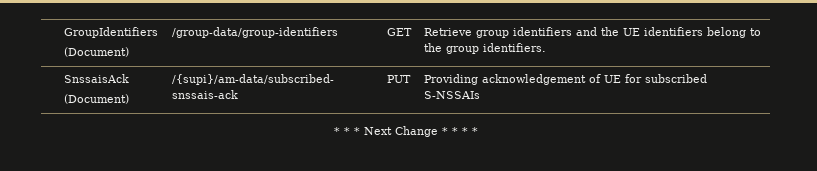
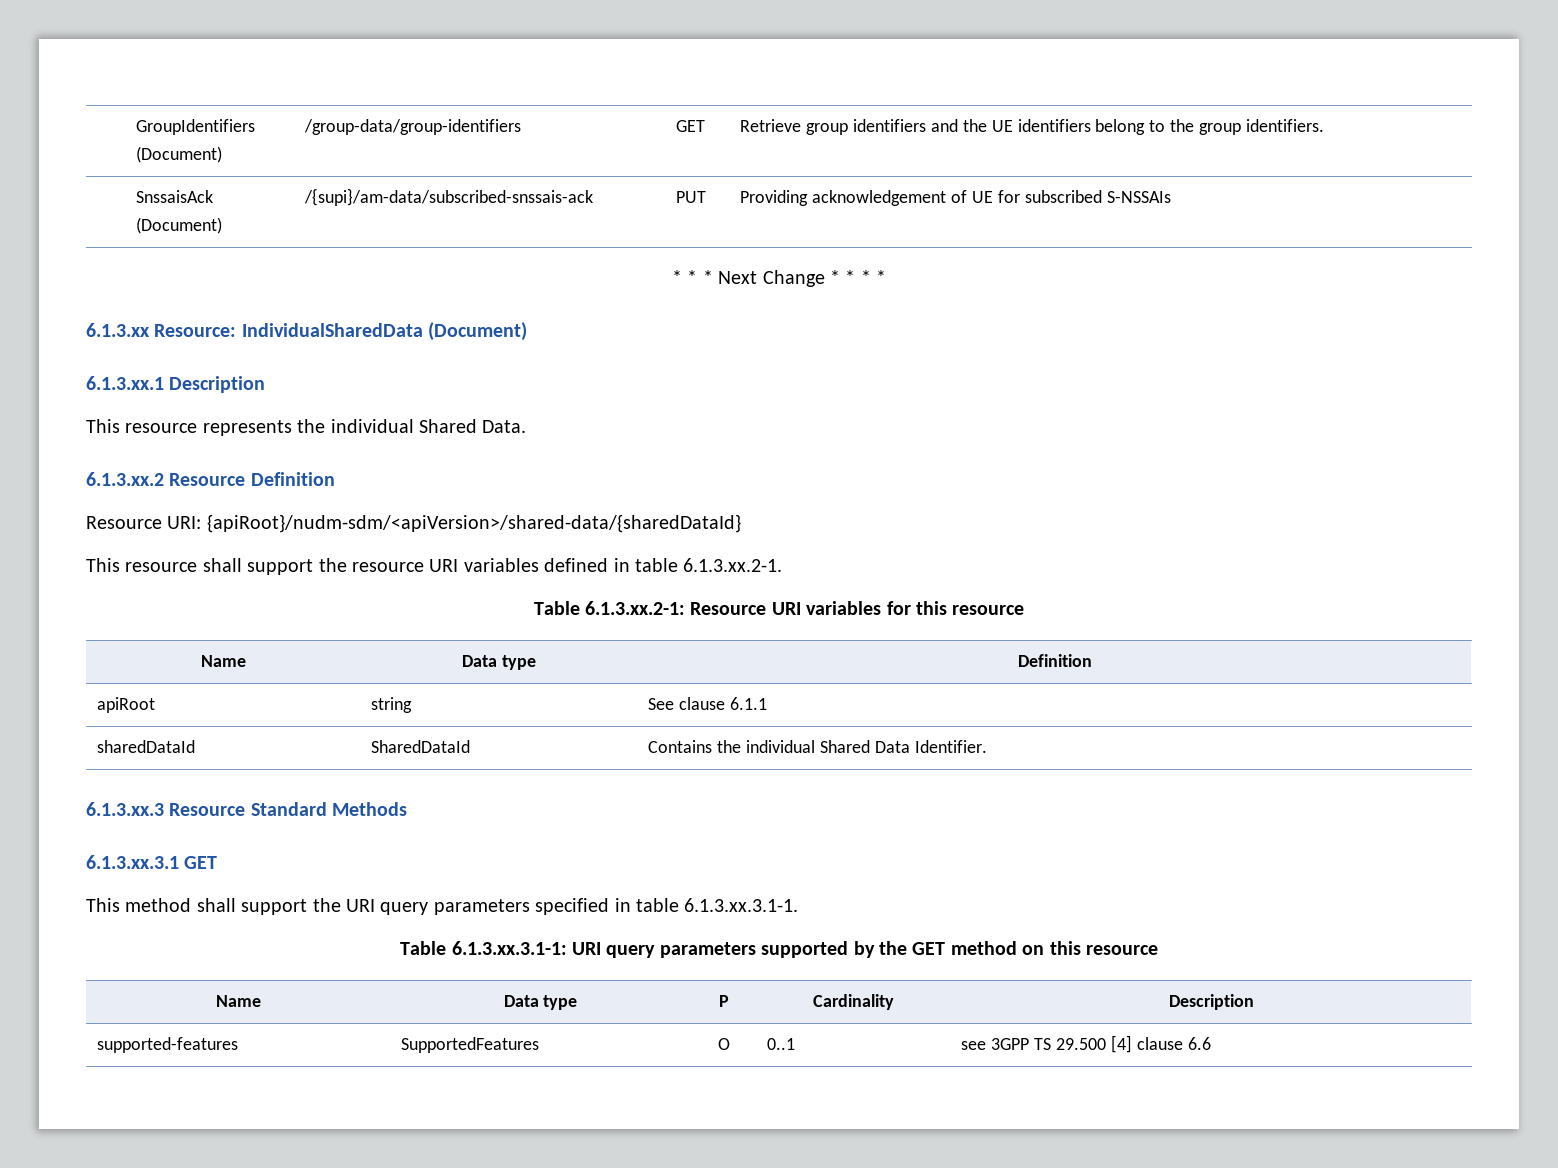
+ 6.1.3.xx Resource: IndividualSharedData (Document)
+ 6.1.3.xx.1 Description
+ This resource represents the individual Shared Data.
+ 6.1.3.xx.2 Resource Definition
+ Resource URI: {apiRoot}/nudm-sdm/<apiVersion>/shared-data/{sharedDataId}
+ This resource shall support the resource URI variables defined in table 6.1.3.xx.2-1.
+ Table 6.1.3.xx.2-1: Resource URI variables for this resource
+ Name | Data type | Definition
+ apiRoot | string | See clause 6.1.1
+ sharedDataId | SharedDataId | Contains the individual Shared Data Identifier.
+ 6.1.3.xx.3 Resource Standard Methods
+ 6.1.3.xx.3.1 GET
+ This method shall support the URI query parameters specified in table 6.1.3.xx.3.1-1.
+ Table 6.1.3.xx.3.1-1: URI query parameters supported by the GET method on this resource
+ Name | Data type | P | Cardinality | Description
+ supported-features | SupportedFeatures | O | 0..1 | see 3GPP TS 29.500 [4] clause 6.6

